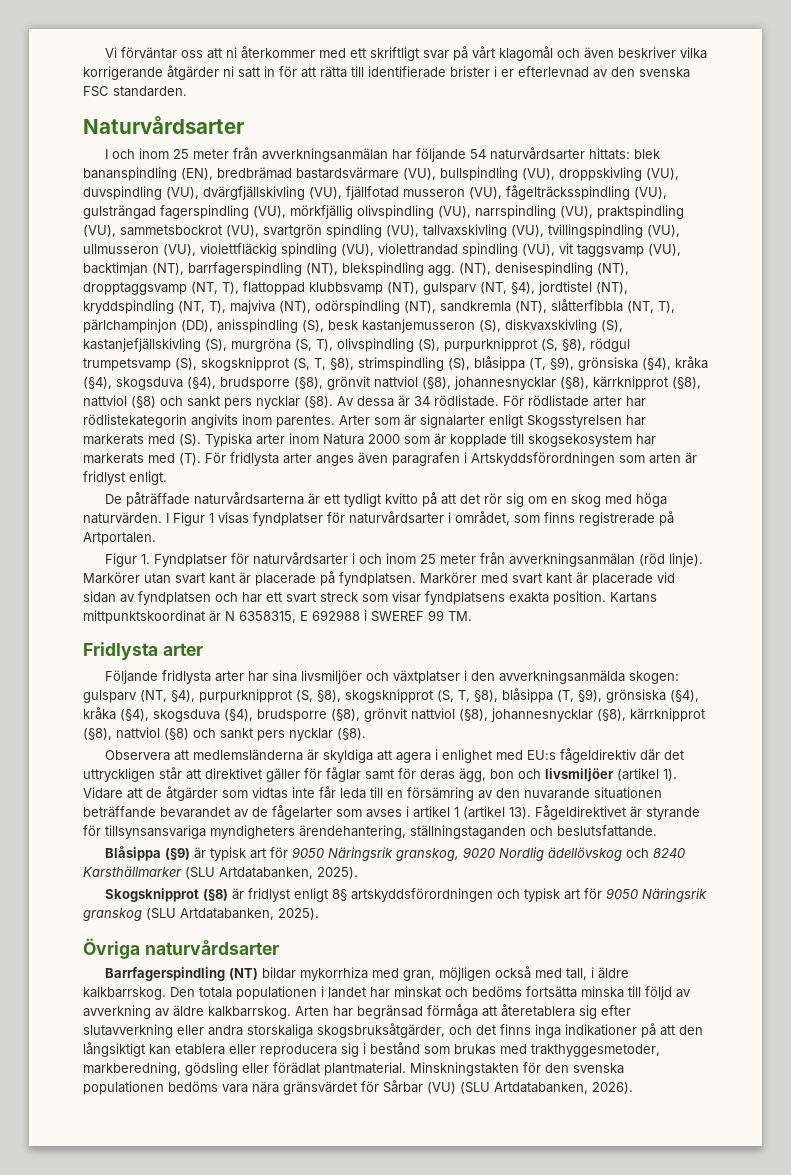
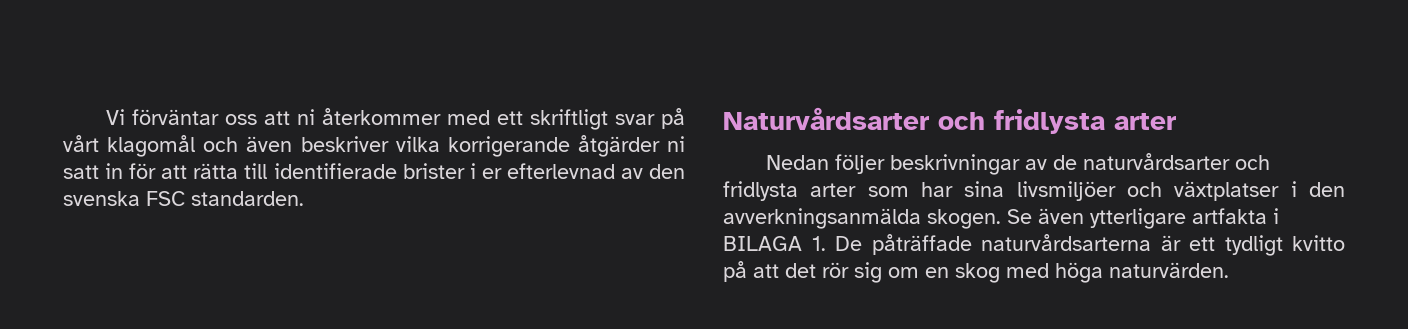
- Naturvårdsarter
- I och inom 25 meter från avverkningsanmälan har följande 54 naturvårdsarter hittats: blek bananspindling (EN), bredbrämad bastardsvärmare (VU), bullspindling (VU), droppskivling (VU), duvspindling (VU), dvärgfjällskivling (VU), fjällfotad musseron (VU), fågelträcksspindling (VU), gulsträngad fagerspindling (VU), mörkfjällig olivspindling (VU), narrspindling (VU), praktspindling (VU), sammetsbockrot (VU), svartgrön spindling (VU), tallvaxskivling (VU), tvillingspindling (VU), ullmusseron (VU), violettfläckig spindling (VU), violettrandad spindling (VU), vit taggsvamp (VU), backtimjan (NT), barrfagerspindling (NT), blekspindling agg. (NT), denisespindling (NT), dropptaggsvamp (NT, T), flattoppad klubbsvamp (NT), gulsparv (NT, §4), jordtistel (NT), kryddspindling (NT, T), majviva (NT), odörspindling (NT), sandkremla (NT), slåtterfibbla (NT, T), pärlchampinjon (DD), anisspindling (S), besk kastanjemusseron (S), diskvaxskivling (S), kastanjefjällskivling (S), murgröna (S, T), olivspindling (S), purpurknipprot (S, §8), rödgul trumpetsvamp (S), skogsknipprot (S, T, §8), strimspindling (S), blåsippa (T, §9), grönsiska (§4), kråka (§4), skogsduva (§4), brudsporre (§8), grönvit nattviol (§8), johannesnycklar (§8), kärrknipprot (§8), nattviol (§8) och sankt pers nycklar (§8). Av dessa är 34 rödlistade. För rödlistade arter har rödlistekategorin angivits inom parentes. Arter som är signalarter enligt Skogsstyrelsen har markerats med (S). Typiska arter inom Natura 2000 som är kopplade till skogsekosystem har markerats med (T). För fridlysta arter anges även paragrafen i Artskyddsförordningen som arten är fridlyst enligt.
- De påträffade naturvårdsarterna är ett tydligt kvitto på att det rör sig om en skog med höga naturvärden. I Figur 1 visas fyndplatser för naturvårdsarter i området, som finns registrerade på Artportalen.
- Figur 1. Fyndplatser för naturvårdsarter i och inom 25 meter från avverkningsanmälan (röd linje). Markörer utan svart kant är placerade på fyndplatsen. Markörer med svart kant är placerade vid sidan av fyndplatsen och har ett svart streck som visar fyndplatsens exakta position. Kartans mittpunktskoordinat är N 6358315, E 692988 i SWEREF 99 TM.
- Fridlysta arter
- Följande fridlysta arter har sina livsmiljöer och växtplatser i den avverkningsanmälda skogen: gulsparv (NT, §4), purpurknipprot (S, §8), skogsknipprot (S, T, §8), blåsippa (T, §9), grönsiska (§4), kråka (§4), skogsduva (§4), brudsporre (§8), grönvit nattviol (§8), johannesnycklar (§8), kärrknipprot (§8), nattviol (§8) och sankt pers nycklar (§8).
- Observera att medlemsländerna är skyldiga att agera i enlighet med EU:s fågeldirektiv där det uttryckligen står att direktivet gäller för fåglar samt för deras ägg, bon och livsmiljöer (artikel 1). Vidare att de åtgärder som vidtas inte får leda till en försämring av den nuvarande situationen beträffande bevarandet av de fågelarter som avses i artikel 1 (artikel 13). Fågeldirektivet är styrande för tillsynsansvariga myndigheters ärendehantering, ställningstaganden och beslutsfattande.
- Blåsippa (§9) är typisk art för 9050 Näringsrik granskog, 9020 Nordlig ädellövskog och 8240 Karsthällmarker (SLU Artdatabanken, 2025).
- Skogsknipprot (§8) är fridlyst enligt 8§ artskyddsförordningen och typisk art för 9050 Näringsrik granskog (SLU Artdatabanken, 2025).
- Övriga naturvårdsarter
- Barrfagerspindling (NT) bildar mykorrhiza med gran, möjligen också med tall, i äldre kalkbarrskog. Den totala populationen i landet har minskat och bedöms fortsätta minska till följd av avverkning av äldre kalkbarrskog. Arten har begränsad förmåga att återetablera sig efter slutavverkning eller andra storskaliga skogsbruksåtgärder, och det finns inga indikationer på att den långsiktigt kan etablera eller reproducera sig i bestånd som brukas med trakthyggesmetoder, markberedning, gödsling eller förädlat plantmaterial. Minskningstakten för den svenska populationen bedöms vara nära gränsvärdet för Sårbar (VU) (SLU Artdatabanken, 2026).
+ Naturvårdsarter och fridlysta arter
+ Nedan följer beskrivningar av de naturvårdsarter och fridlysta arter som har sina livsmiljöer och växtplatser i den avverkningsanmälda skogen. Se även ytterligare artfakta i BILAGA 1. De påträffade naturvårdsarterna är ett tydligt kvitto på att det rör sig om en skog med höga naturvärden.

